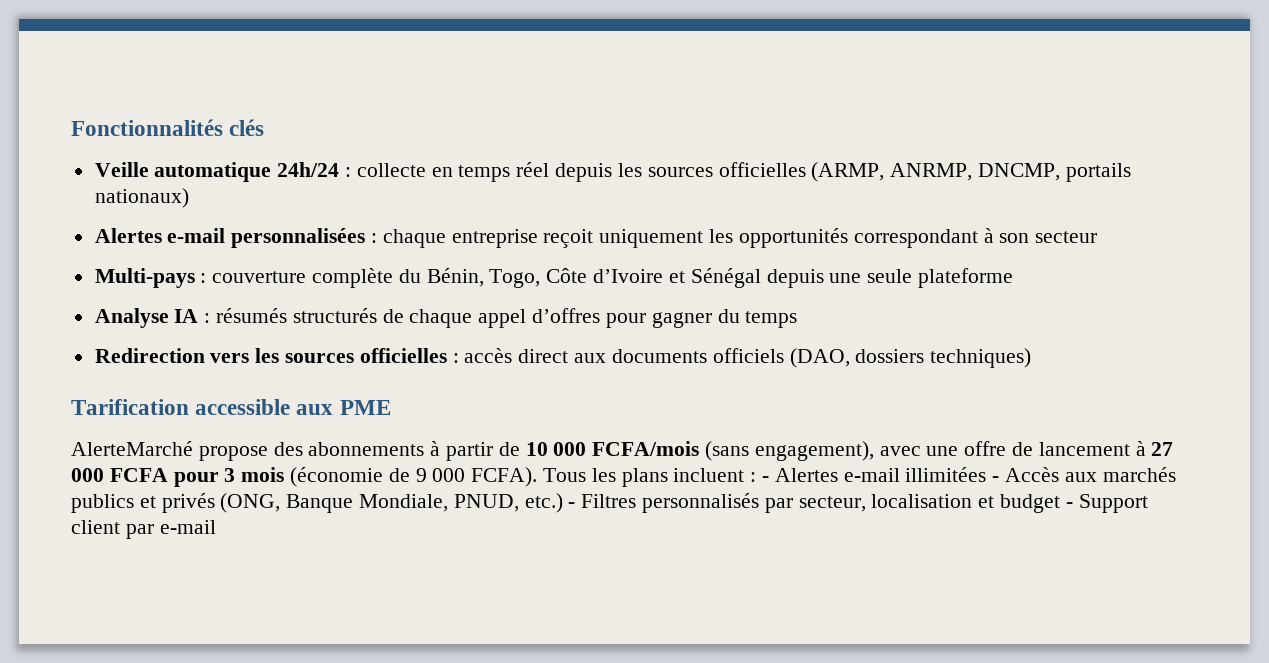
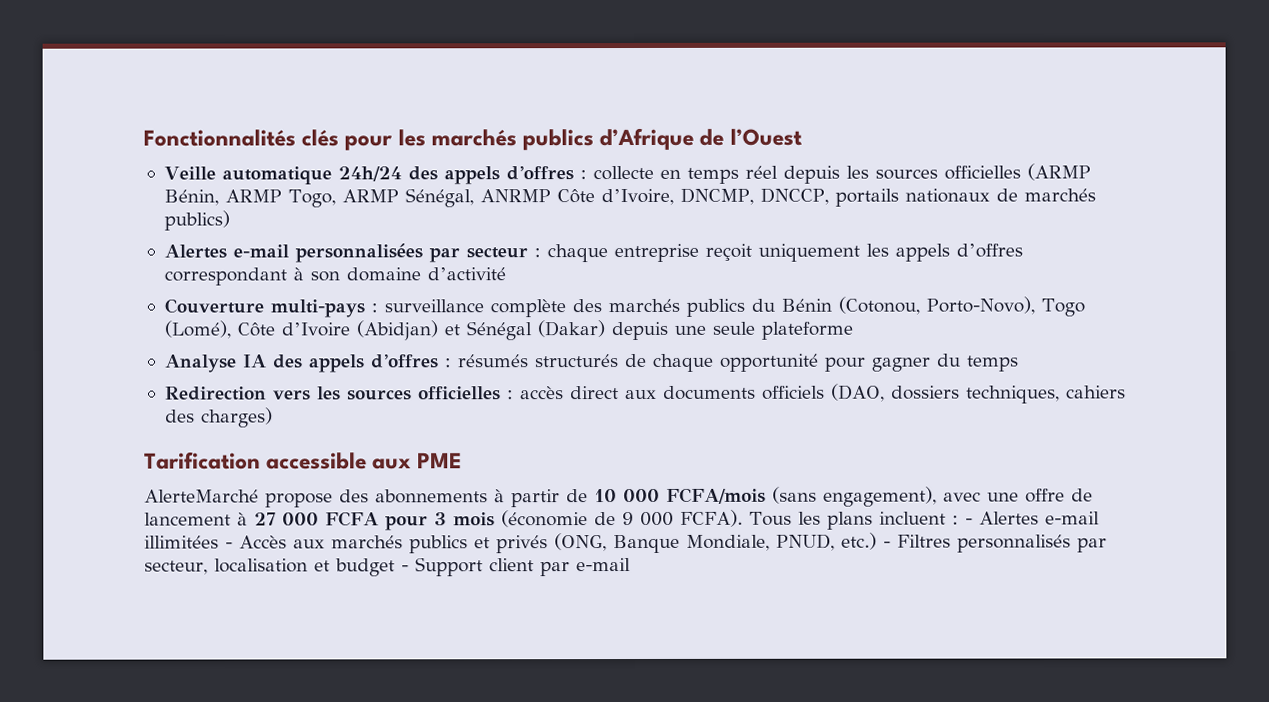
- Fonctionnalités clés
+ Fonctionnalités clés pour les marchés publics d’Afrique de l’Ouest
- Veille automatique 24h/24 : collecte en temps réel depuis les sources officielles (ARMP, ANRMP, DNCMP, portails nationaux)
+ Veille automatique 24h/24 des appels d’offres : collecte en temps réel depuis les sources officielles (ARMP Bénin, ARMP Togo, ARMP Sénégal, ANRMP Côte d’Ivoire, DNCMP, DNCCP, portails nationaux de marchés publics)
- Alertes e-mail personnalisées : chaque entreprise reçoit uniquement les opportunités correspondant à son secteur
- Multi-pays : couverture complète du Bénin, Togo, Côte d’Ivoire et Sénégal depuis une seule plateforme
+ Alertes e-mail personnalisées par secteur : chaque entreprise reçoit uniquement les appels d’offres correspondant à son domaine d’activité
+ Couverture multi-pays : surveillance complète des marchés publics du Bénin (Cotonou, Porto-Novo), Togo (Lomé), Côte d’Ivoire (Abidjan) et Sénégal (Dakar) depuis une seule plateforme
- Analyse IA : résumés structurés de chaque appel d’offres pour gagner du temps
+ Analyse IA des appels d’offres : résumés structurés de chaque opportunité pour gagner du temps
- Redirection vers les sources officielles : accès direct aux documents officiels (DAO, dossiers techniques)
+ Redirection vers les sources officielles : accès direct aux documents officiels (DAO, dossiers techniques, cahiers des charges)

